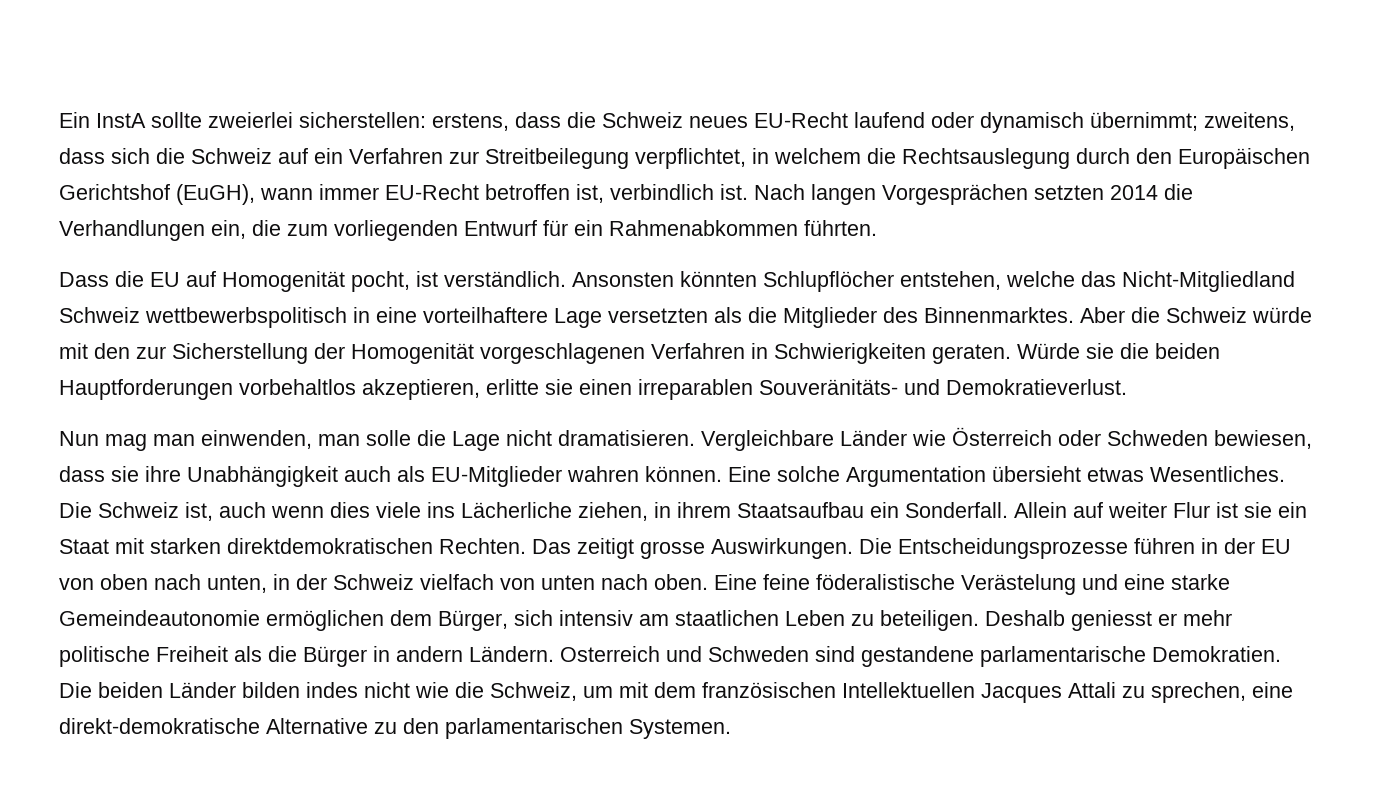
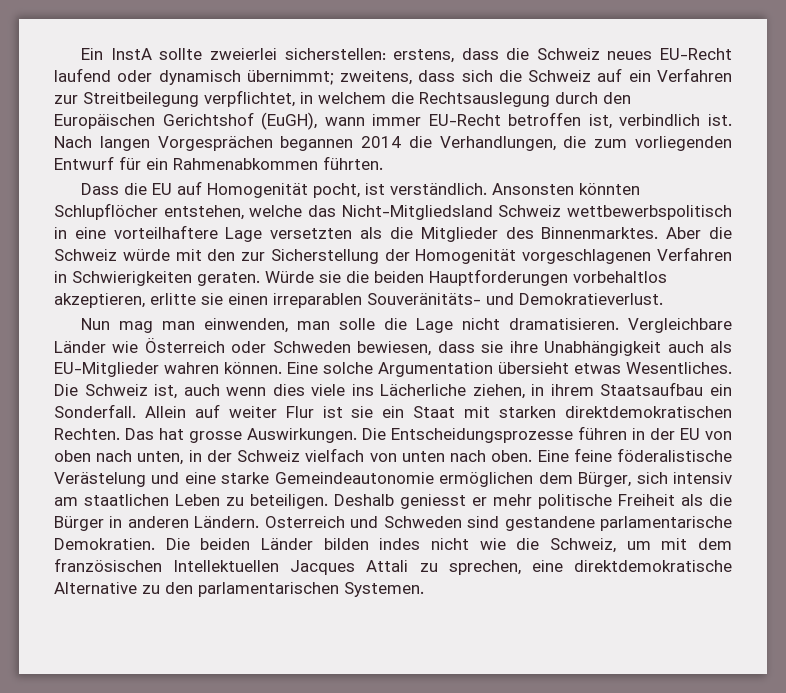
- Nach langen Vorgesprächen setzten 2014 die Verhandlungen ein, die zum vorliegenden Entwurf für ein Rahmenabkommen führten.
+ Nach langen Vorgesprächen begannen 2014 die Verhandlungen, die zum vorliegenden Entwurf für ein Rahmenabkommen führten.
- Ansonsten könnten Schlupflöcher entstehen, welche das Nicht-Mitgliedland Schweiz wettbewerbspolitisch in eine vorteilhaftere Lage versetzten als die Mitglieder des Binnenmarktes.
+ Ansonsten könnten Schlupflöcher entstehen, welche das Nicht-Mitgliedsland Schweiz wettbewerbspolitisch in eine vorteilhaftere Lage versetzten als die Mitglieder des Binnenmarktes.
- Das zeitigt grosse Auswirkungen.
+ Das hat grosse Auswirkungen.
- Deshalb geniesst er mehr politische Freiheit als die Bürger in andern Ländern.
+ Deshalb geniesst er mehr politische Freiheit als die Bürger in anderen Ländern.
- Die beiden Länder bilden indes nicht wie die Schweiz, um mit dem französischen Intellektuellen Jacques Attali zu sprechen, eine direkt-demokratische Alternative zu den parlamentarischen Systemen.
+ Die beiden Länder bilden indes nicht wie die Schweiz, um mit dem französischen Intellektuellen Jacques Attali zu sprechen, eine direktdemokratische Alternative zu den parlamentarischen Systemen.

